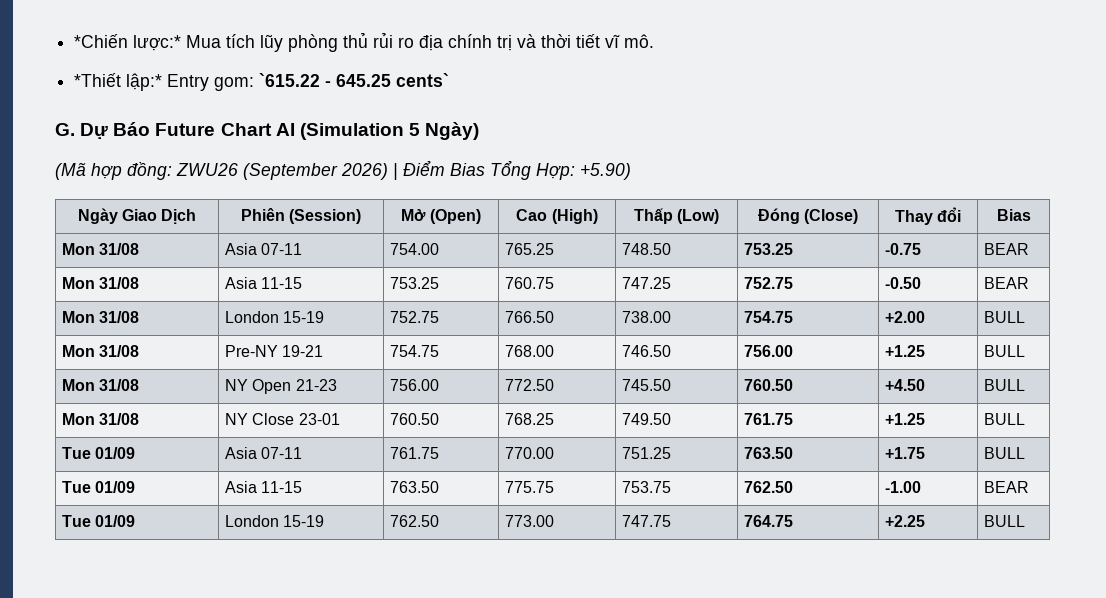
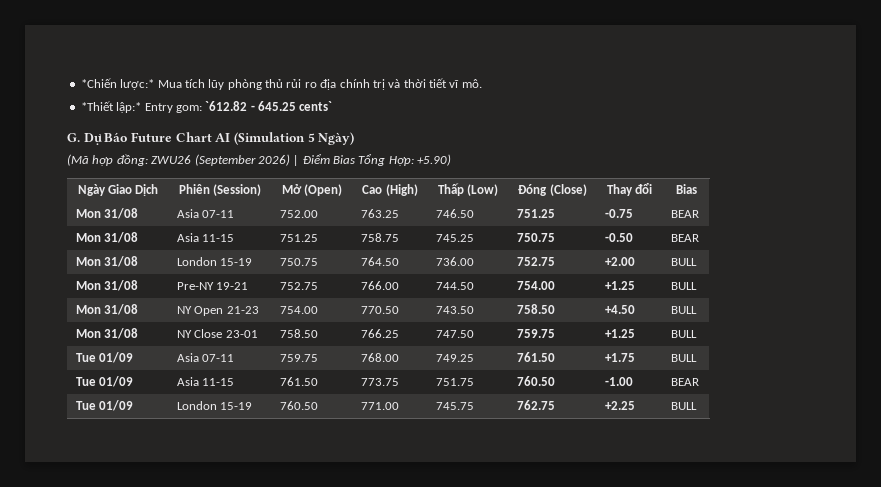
- *Thiết lập:* Entry gom: `615.22 - 645.25 cents`
+ *Thiết lập:* Entry gom: `612.82 - 645.25 cents`
- Mon 31/08 | Asia 07-11 | 754.00 | 765.25 | 748.50 | 753.25 | -0.75 | BEAR
+ Mon 31/08 | Asia 07-11 | 752.00 | 763.25 | 746.50 | 751.25 | -0.75 | BEAR
- Mon 31/08 | Asia 11-15 | 753.25 | 760.75 | 747.25 | 752.75 | -0.50 | BEAR
+ Mon 31/08 | Asia 11-15 | 751.25 | 758.75 | 745.25 | 750.75 | -0.50 | BEAR
- Mon 31/08 | London 15-19 | 752.75 | 766.50 | 738.00 | 754.75 | +2.00 | BULL
+ Mon 31/08 | London 15-19 | 750.75 | 764.50 | 736.00 | 752.75 | +2.00 | BULL
- Mon 31/08 | Pre-NY 19-21 | 754.75 | 768.00 | 746.50 | 756.00 | +1.25 | BULL
+ Mon 31/08 | Pre-NY 19-21 | 752.75 | 766.00 | 744.50 | 754.00 | +1.25 | BULL
- Mon 31/08 | NY Open 21-23 | 756.00 | 772.50 | 745.50 | 760.50 | +4.50 | BULL
+ Mon 31/08 | NY Open 21-23 | 754.00 | 770.50 | 743.50 | 758.50 | +4.50 | BULL
- Mon 31/08 | NY Close 23-01 | 760.50 | 768.25 | 749.50 | 761.75 | +1.25 | BULL
+ Mon 31/08 | NY Close 23-01 | 758.50 | 766.25 | 747.50 | 759.75 | +1.25 | BULL
- Tue 01/09 | Asia 07-11 | 761.75 | 770.00 | 751.25 | 763.50 | +1.75 | BULL
+ Tue 01/09 | Asia 07-11 | 759.75 | 768.00 | 749.25 | 761.50 | +1.75 | BULL
- Tue 01/09 | Asia 11-15 | 763.50 | 775.75 | 753.75 | 762.50 | -1.00 | BEAR
+ Tue 01/09 | Asia 11-15 | 761.50 | 773.75 | 751.75 | 760.50 | -1.00 | BEAR
- Tue 01/09 | London 15-19 | 762.50 | 773.00 | 747.75 | 764.75 | +2.25 | BULL
+ Tue 01/09 | London 15-19 | 760.50 | 771.00 | 745.75 | 762.75 | +2.25 | BULL

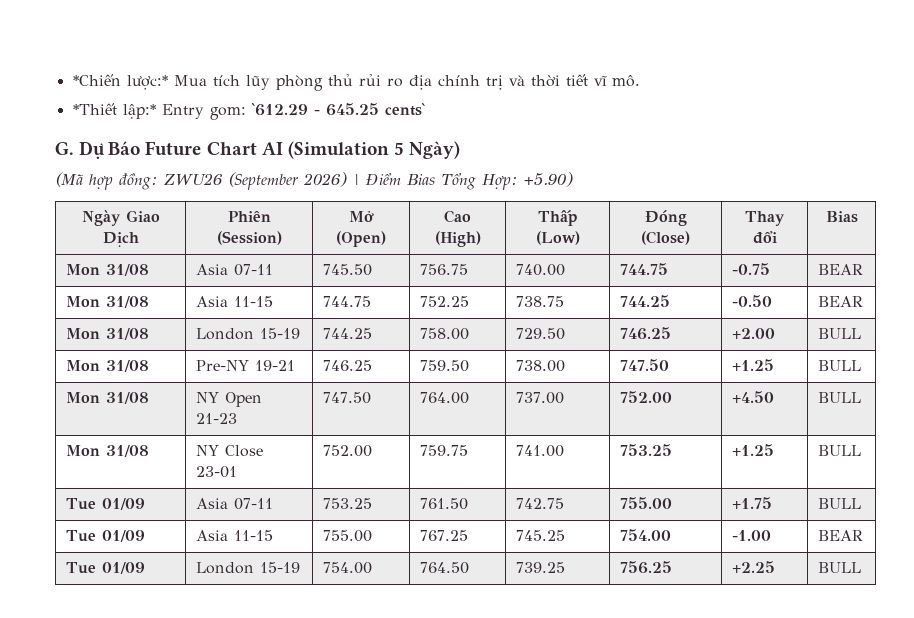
- *Thiết lập:* Entry gom: `612.82 - 645.25 cents`
+ *Thiết lập:* Entry gom: `612.29 - 645.25 cents`
- Mon 31/08 | Asia 07-11 | 752.00 | 763.25 | 746.50 | 751.25 | -0.75 | BEAR
+ Mon 31/08 | Asia 07-11 | 745.50 | 756.75 | 740.00 | 744.75 | -0.75 | BEAR
- Mon 31/08 | Asia 11-15 | 751.25 | 758.75 | 745.25 | 750.75 | -0.50 | BEAR
+ Mon 31/08 | Asia 11-15 | 744.75 | 752.25 | 738.75 | 744.25 | -0.50 | BEAR
- Mon 31/08 | London 15-19 | 750.75 | 764.50 | 736.00 | 752.75 | +2.00 | BULL
+ Mon 31/08 | London 15-19 | 744.25 | 758.00 | 729.50 | 746.25 | +2.00 | BULL
- Mon 31/08 | Pre-NY 19-21 | 752.75 | 766.00 | 744.50 | 754.00 | +1.25 | BULL
+ Mon 31/08 | Pre-NY 19-21 | 746.25 | 759.50 | 738.00 | 747.50 | +1.25 | BULL
- Mon 31/08 | NY Open 21-23 | 754.00 | 770.50 | 743.50 | 758.50 | +4.50 | BULL
+ Mon 31/08 | NY Open 21-23 | 747.50 | 764.00 | 737.00 | 752.00 | +4.50 | BULL
- Mon 31/08 | NY Close 23-01 | 758.50 | 766.25 | 747.50 | 759.75 | +1.25 | BULL
+ Mon 31/08 | NY Close 23-01 | 752.00 | 759.75 | 741.00 | 753.25 | +1.25 | BULL
- Tue 01/09 | Asia 07-11 | 759.75 | 768.00 | 749.25 | 761.50 | +1.75 | BULL
+ Tue 01/09 | Asia 07-11 | 753.25 | 761.50 | 742.75 | 755.00 | +1.75 | BULL
- Tue 01/09 | Asia 11-15 | 761.50 | 773.75 | 751.75 | 760.50 | -1.00 | BEAR
+ Tue 01/09 | Asia 11-15 | 755.00 | 767.25 | 745.25 | 754.00 | -1.00 | BEAR
- Tue 01/09 | London 15-19 | 760.50 | 771.00 | 745.75 | 762.75 | +2.25 | BULL
+ Tue 01/09 | London 15-19 | 754.00 | 764.50 | 739.25 | 756.25 | +2.25 | BULL

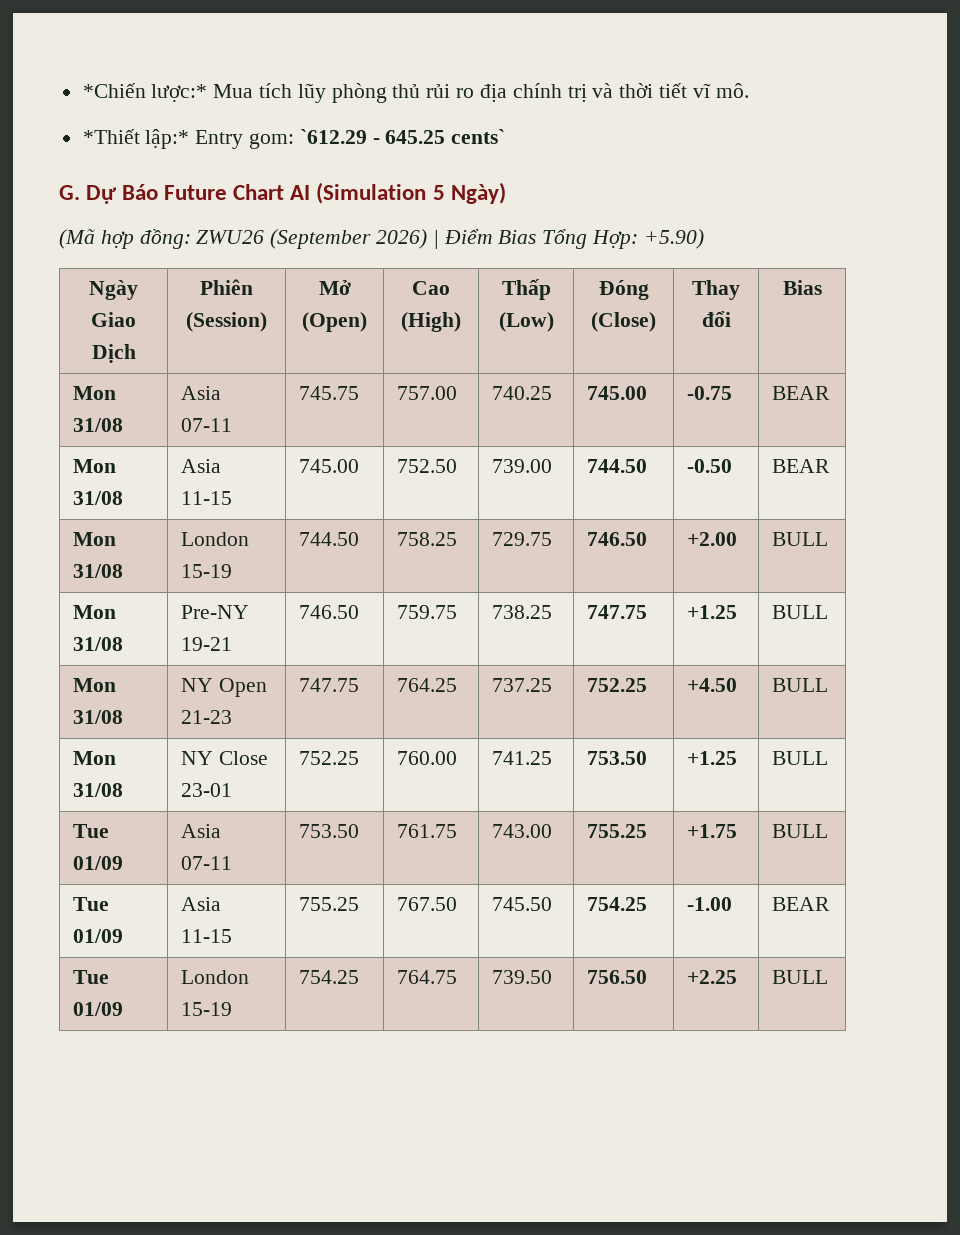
- Mon 31/08 | Asia 07-11 | 745.50 | 756.75 | 740.00 | 744.75 | -0.75 | BEAR
+ Mon 31/08 | Asia 07-11 | 745.75 | 757.00 | 740.25 | 745.00 | -0.75 | BEAR
- Mon 31/08 | Asia 11-15 | 744.75 | 752.25 | 738.75 | 744.25 | -0.50 | BEAR
+ Mon 31/08 | Asia 11-15 | 745.00 | 752.50 | 739.00 | 744.50 | -0.50 | BEAR
- Mon 31/08 | London 15-19 | 744.25 | 758.00 | 729.50 | 746.25 | +2.00 | BULL
+ Mon 31/08 | London 15-19 | 744.50 | 758.25 | 729.75 | 746.50 | +2.00 | BULL
- Mon 31/08 | Pre-NY 19-21 | 746.25 | 759.50 | 738.00 | 747.50 | +1.25 | BULL
+ Mon 31/08 | Pre-NY 19-21 | 746.50 | 759.75 | 738.25 | 747.75 | +1.25 | BULL
- Mon 31/08 | NY Open 21-23 | 747.50 | 764.00 | 737.00 | 752.00 | +4.50 | BULL
+ Mon 31/08 | NY Open 21-23 | 747.75 | 764.25 | 737.25 | 752.25 | +4.50 | BULL
- Mon 31/08 | NY Close 23-01 | 752.00 | 759.75 | 741.00 | 753.25 | +1.25 | BULL
+ Mon 31/08 | NY Close 23-01 | 752.25 | 760.00 | 741.25 | 753.50 | +1.25 | BULL
- Tue 01/09 | Asia 07-11 | 753.25 | 761.50 | 742.75 | 755.00 | +1.75 | BULL
+ Tue 01/09 | Asia 07-11 | 753.50 | 761.75 | 743.00 | 755.25 | +1.75 | BULL
- Tue 01/09 | Asia 11-15 | 755.00 | 767.25 | 745.25 | 754.00 | -1.00 | BEAR
+ Tue 01/09 | Asia 11-15 | 755.25 | 767.50 | 745.50 | 754.25 | -1.00 | BEAR
- Tue 01/09 | London 15-19 | 754.00 | 764.50 | 739.25 | 756.25 | +2.25 | BULL
+ Tue 01/09 | London 15-19 | 754.25 | 764.75 | 739.50 | 756.50 | +2.25 | BULL

